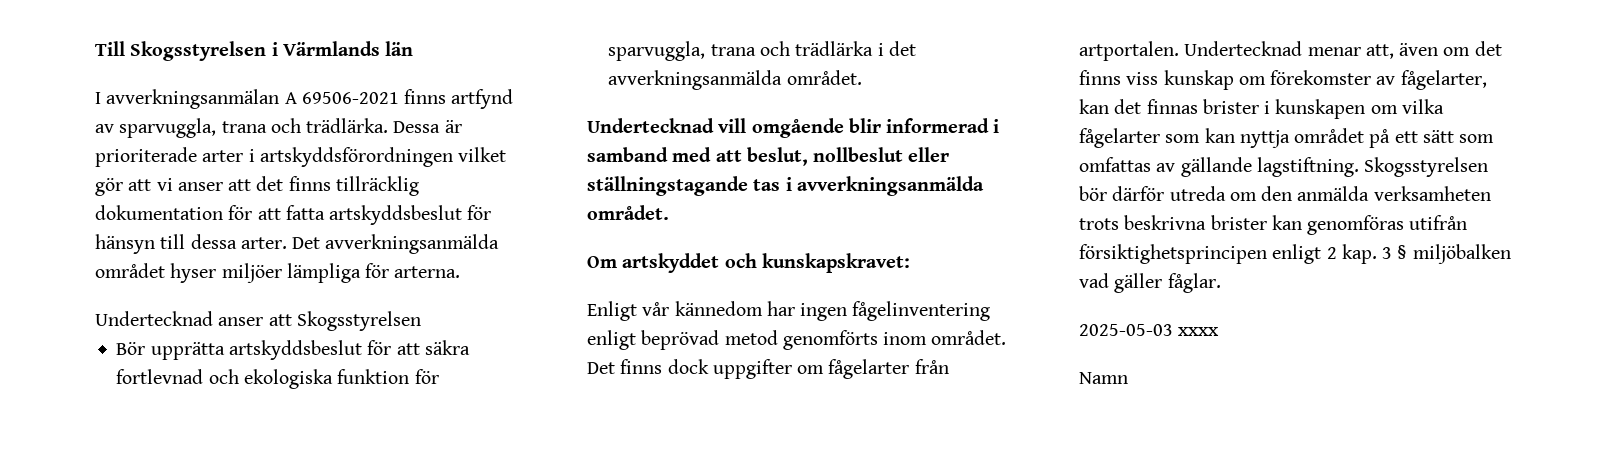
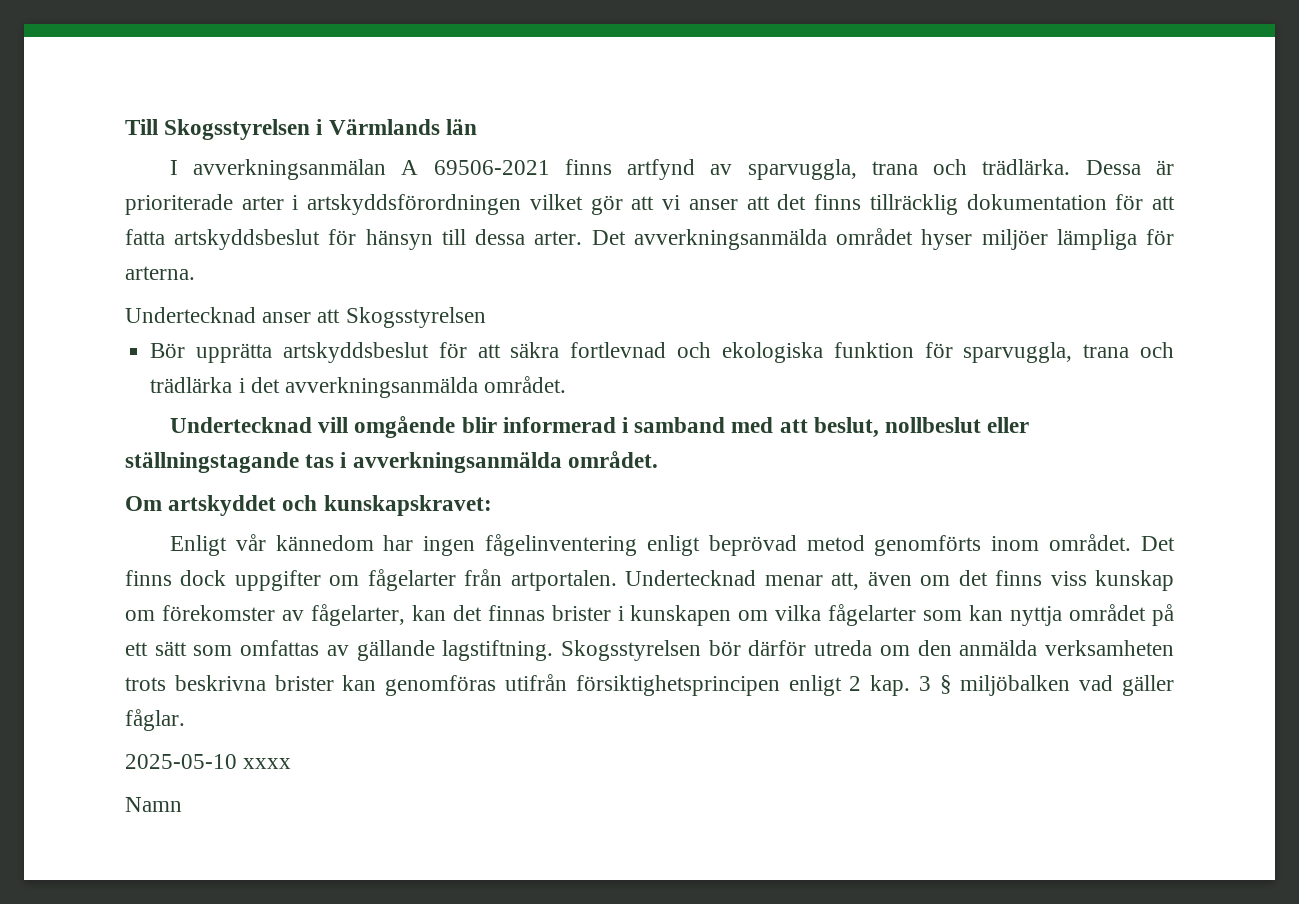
- 2025-05-03 xxxx
+ 2025-05-10 xxxx

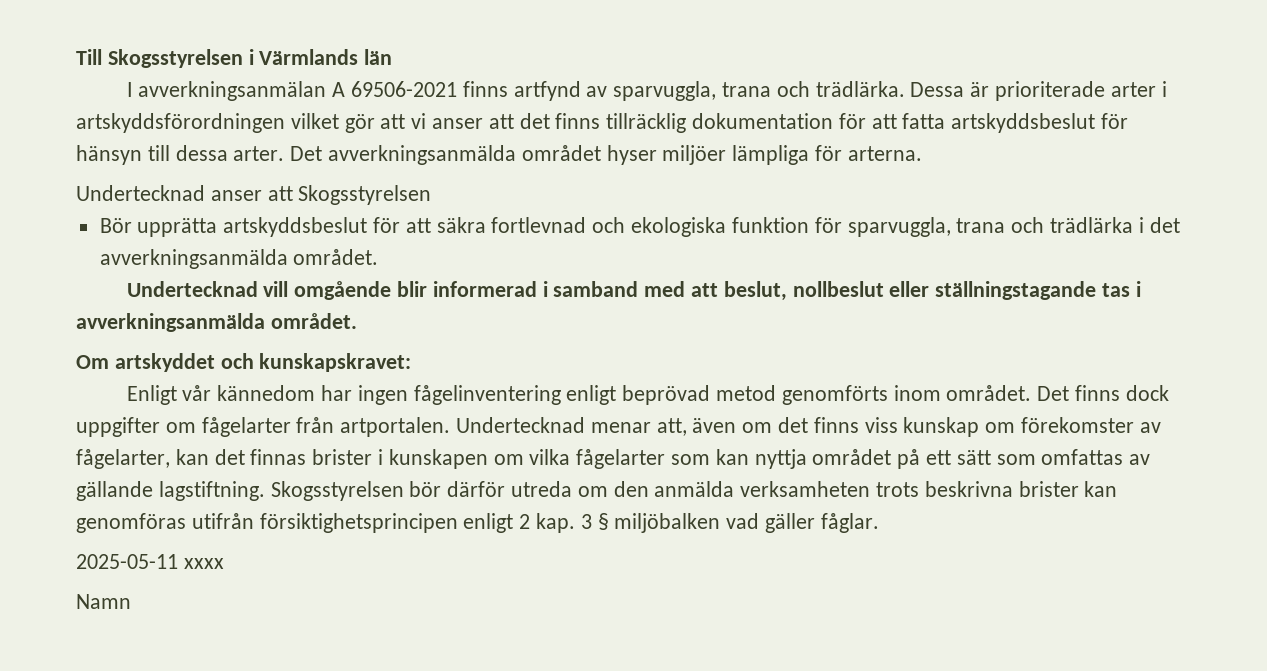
- 2025-05-10 xxxx
+ 2025-05-11 xxxx

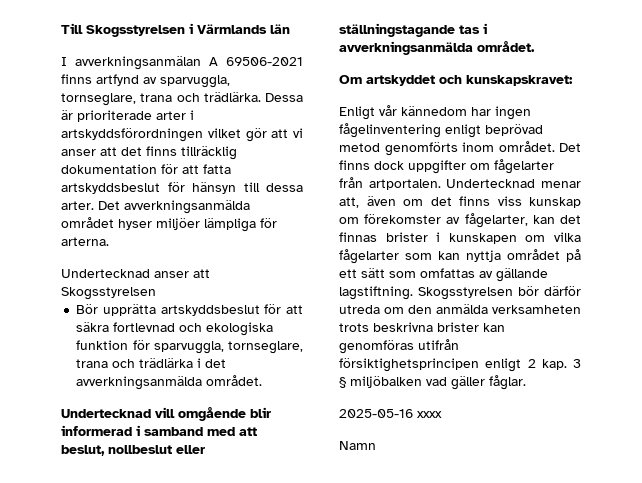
- I avverkningsanmälan A 69506-2021 finns artfynd av sparvuggla, trana och trädlärka.
+ I avverkningsanmälan A 69506-2021 finns artfynd av sparvuggla, tornseglare, trana och trädlärka.
- Bör upprätta artskyddsbeslut för att säkra fortlevnad och ekologiska funktion för sparvuggla, trana och trädlärka i det avverkningsanmälda området.
+ Bör upprätta artskyddsbeslut för att säkra fortlevnad och ekologiska funktion för sparvuggla, tornseglare, trana och trädlärka i det avverkningsanmälda området.
- 2025-05-11 xxxx
+ 2025-05-16 xxxx

